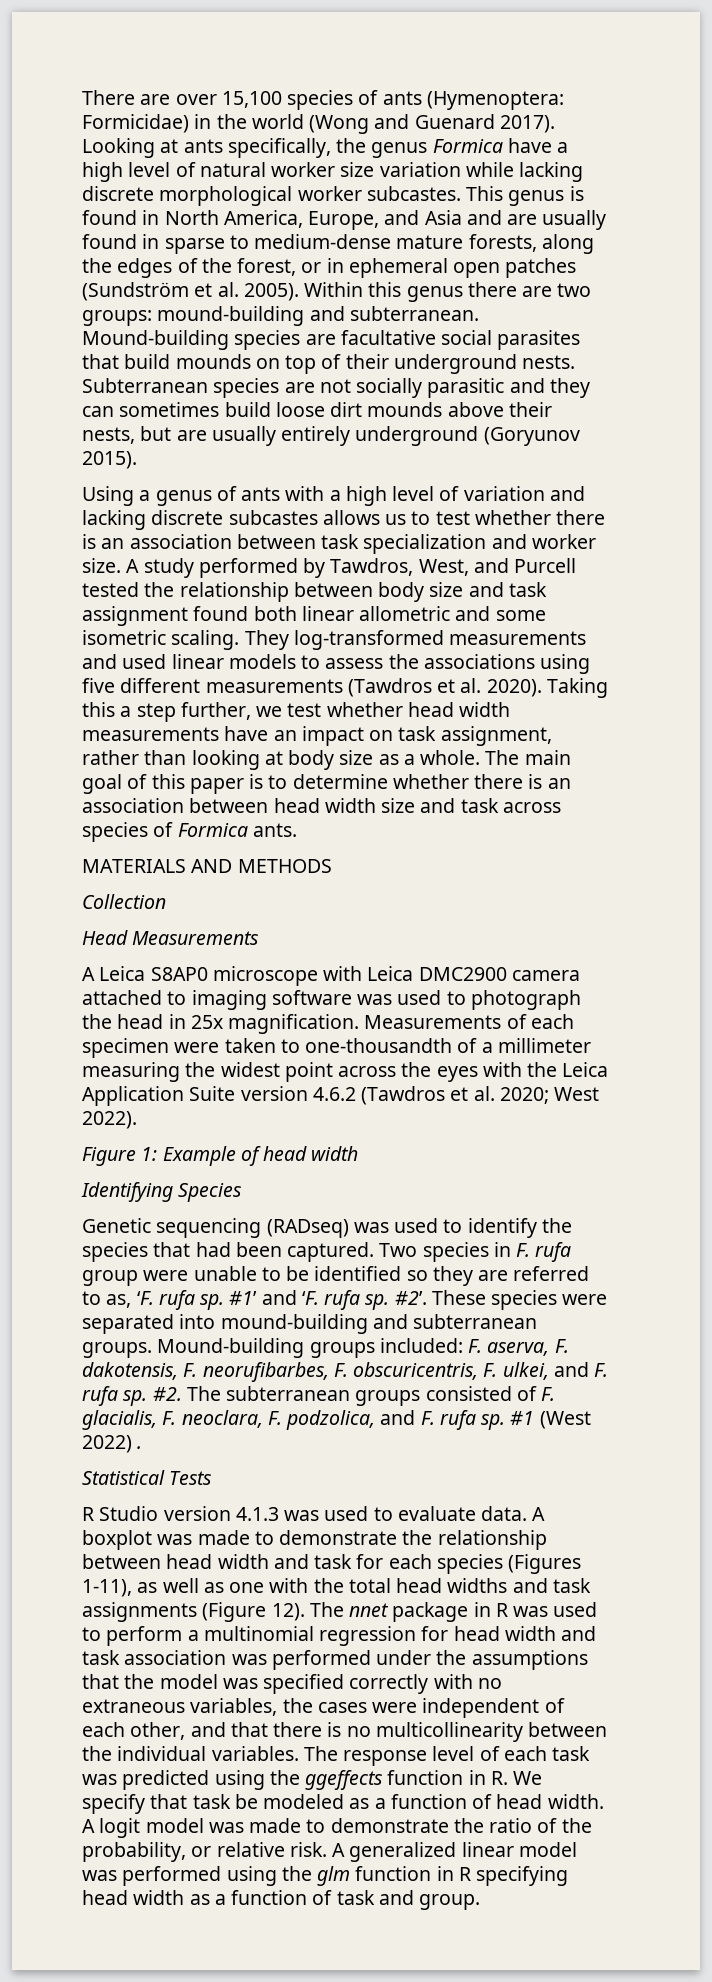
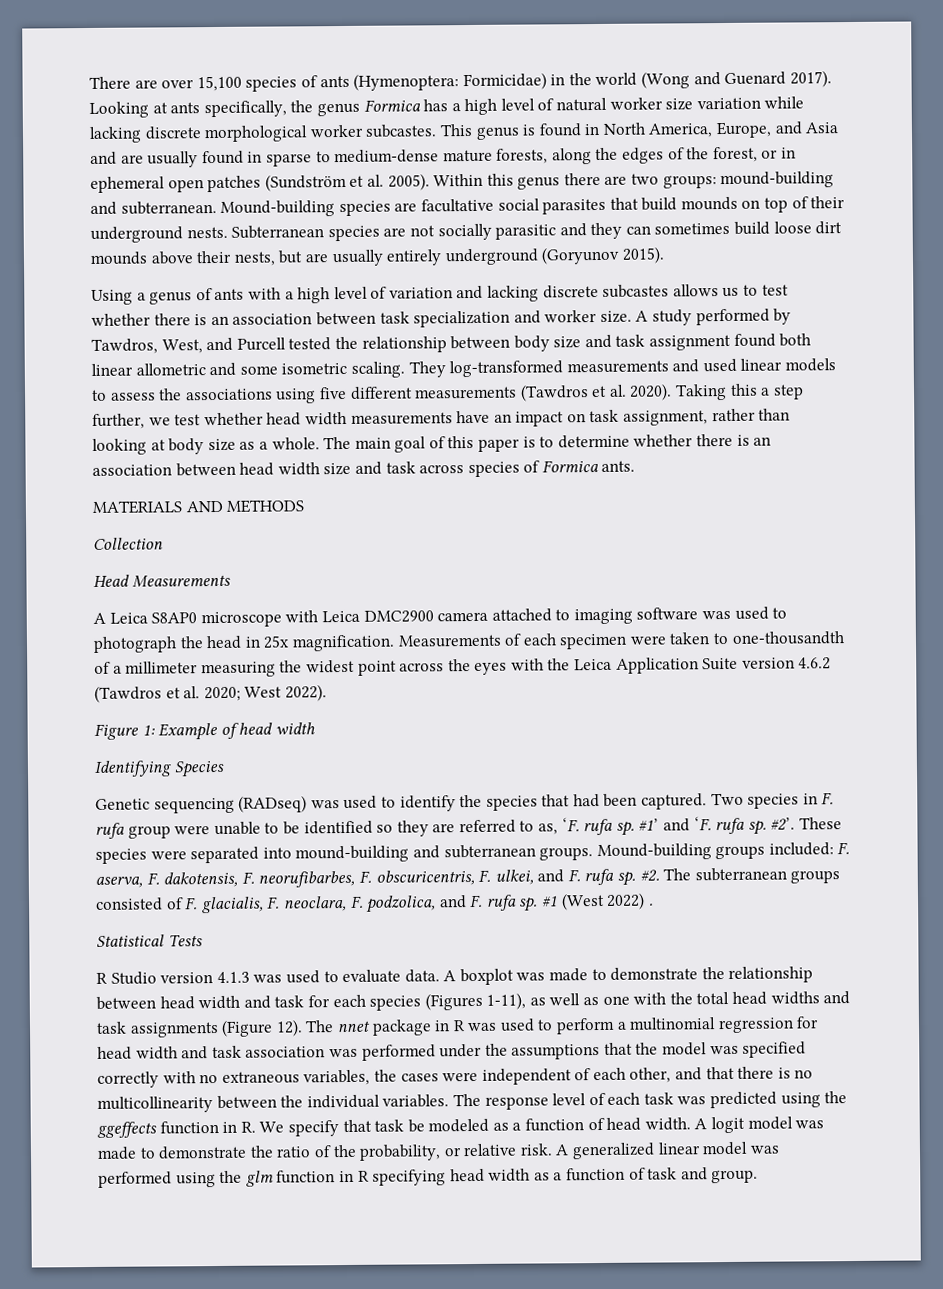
- Looking at ants specifically, the genus Formica have a high level of natural worker size variation while lacking discrete morphological worker subcastes.
+ Looking at ants specifically, the genus Formica has a high level of natural worker size variation while lacking discrete morphological worker subcastes.

